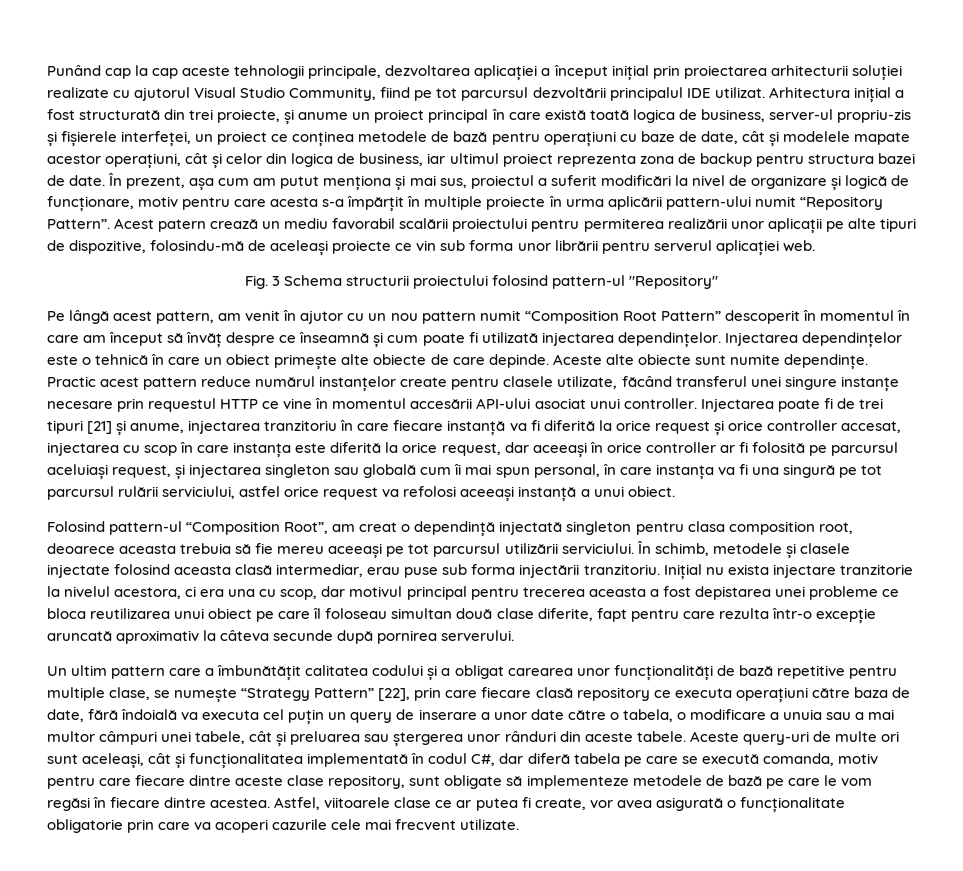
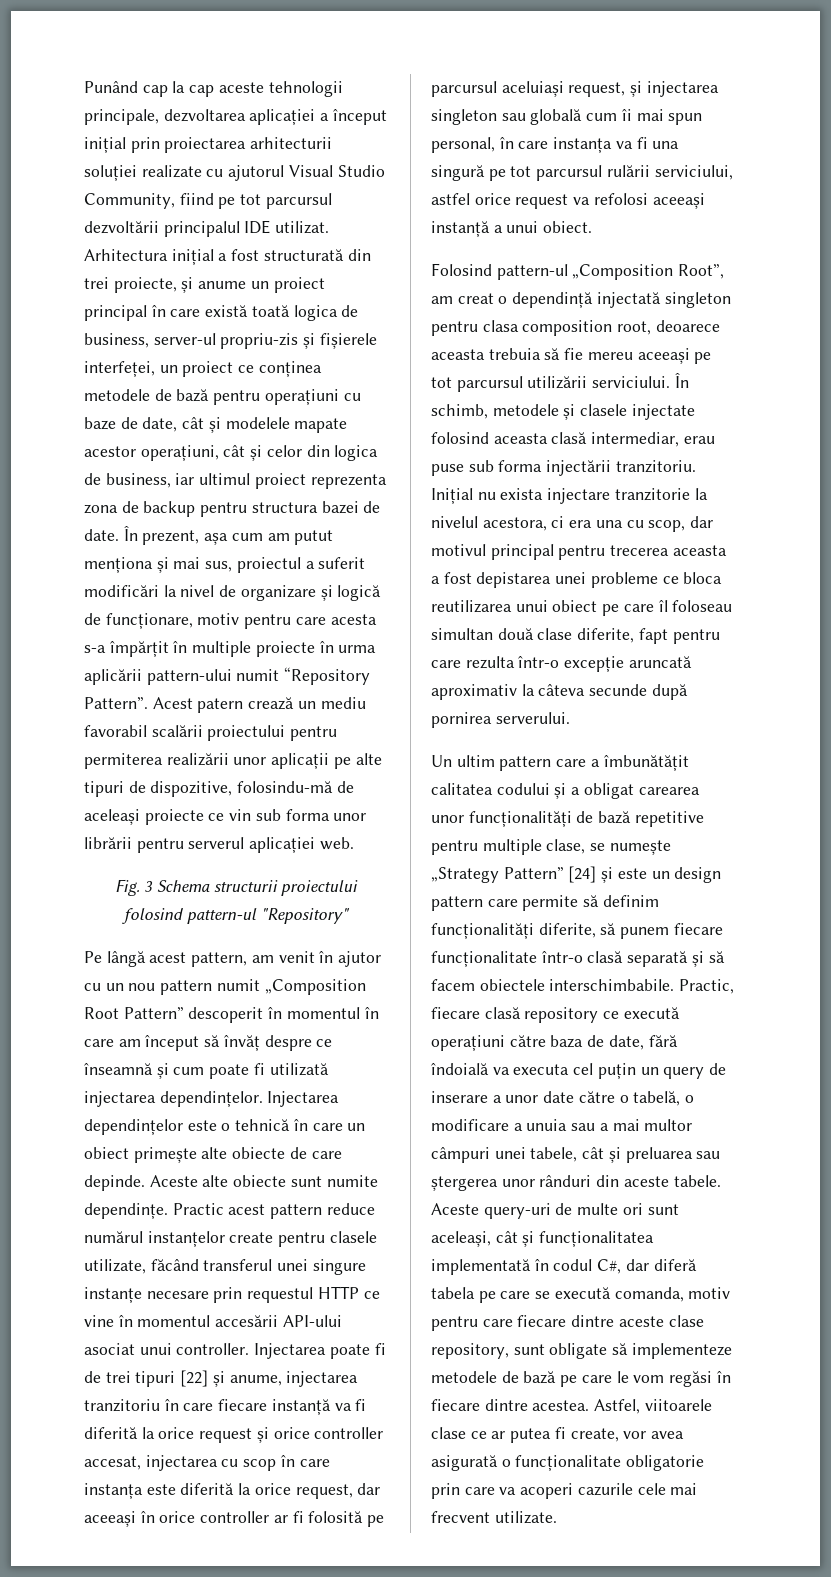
- Pe lângă acest pattern, am venit în ajutor cu un nou pattern numit “Composition Root Pattern” descoperit în momentul în care am început să învăț despre ce înseamnă și cum poate fi utilizată injectarea dependințelor.
+ Pe lângă acest pattern, am venit în ajutor cu un nou pattern numit „Composition Root Pattern” descoperit în momentul în care am început să învăț despre ce înseamnă și cum poate fi utilizată injectarea dependințelor.
- Injectarea poate fi de trei tipuri [21] și anume, injectarea tranzitoriu în care fiecare instanță va fi diferită la orice request și orice controller accesat, injectarea cu scop în care instanța este diferită la orice request, dar aceeași în orice controller ar fi folosită pe parcursul aceluiași request, și injectarea singleton sau globală cum îi mai spun personal, în care instanța va fi una singură pe tot parcursul rulării serviciului, astfel orice request va refolosi aceeași instanță a unui obiect.
+ Injectarea poate fi de trei tipuri [22] și anume, injectarea tranzitoriu în care fiecare instanță va fi diferită la orice request și orice controller accesat, injectarea cu scop în care instanța este diferită la orice request, dar aceeași în orice controller ar fi folosită pe parcursul aceluiași request, și injectarea singleton sau globală cum îi mai spun personal, în care instanța va fi una singură pe tot parcursul rulării serviciului, astfel orice request va refolosi aceeași instanță a unui obiect.
- Folosind pattern-ul “Composition Root”, am creat o dependință injectată singleton pentru clasa composition root, deoarece aceasta trebuia să fie mereu aceeași pe tot parcursul utilizării serviciului.
+ Folosind pattern-ul „Composition Root”, am creat o dependință injectată singleton pentru clasa composition root, deoarece aceasta trebuia să fie mereu aceeași pe tot parcursul utilizării serviciului.
- Un ultim pattern care a îmbunătățit calitatea codului și a obligat carearea unor funcționalități de bază repetitive pentru multiple clase, se numește “Strategy Pattern” [22], prin care fiecare clasă repository ce executa operațiuni către baza de date, fără îndoială va executa cel puțin un query de inserare a unor date către o tabela, o modificare a unuia sau a mai multor câmpuri unei tabele, cât și preluarea sau ștergerea unor rânduri din aceste tabele.
+ Un ultim pattern care a îmbunătățit calitatea codului și a obligat carearea unor funcționalități de bază repetitive pentru multiple clase, se numește „Strategy Pattern” [24] și este un design pattern care permite să definim funcționalități diferite, să punem fiecare funcționalitate într-o clasă separată și să facem obiectele interschimbabile. Practic, fiecare clasă repository ce execută operațiuni către baza de date, fără îndoială va executa cel puțin un query de inserare a unor date către o tabelă, o modificare a unuia sau a mai multor câmpuri unei tabele, cât și preluarea sau ștergerea unor rânduri din aceste tabele.

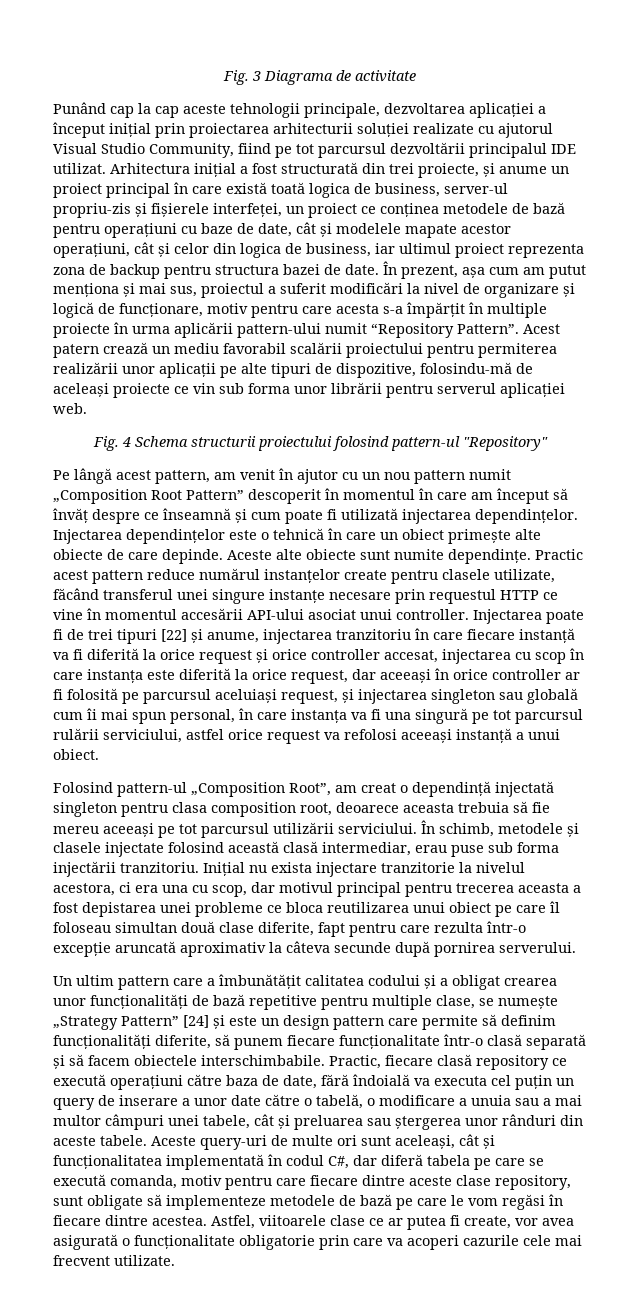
+ Fig. 3 Diagrama de activitate
- Fig. 3 Schema structurii proiectului folosind pattern-ul "Repository"
+ Fig. 4 Schema structurii proiectului folosind pattern-ul "Repository"
- În schimb, metodele și clasele injectate folosind aceasta clasă intermediar, erau puse sub forma injectării tranzitoriu.
+ În schimb, metodele și clasele injectate folosind această clasă intermediar, erau puse sub forma injectării tranzitoriu.
- Un ultim pattern care a îmbunătățit calitatea codului și a obligat carearea unor funcționalități de bază repetitive pentru multiple clase, se numește „Strategy Pattern” [24] și este un design pattern care permite să definim funcționalități diferite, să punem fiecare funcționalitate într-o clasă separată și să facem obiectele interschimbabile.
+ Un ultim pattern care a îmbunătățit calitatea codului și a obligat crearea unor funcționalități de bază repetitive pentru multiple clase, se numește „Strategy Pattern” [24] și este un design pattern care permite să definim funcționalități diferite, să punem fiecare funcționalitate într-o clasă separată și să facem obiectele interschimbabile.

